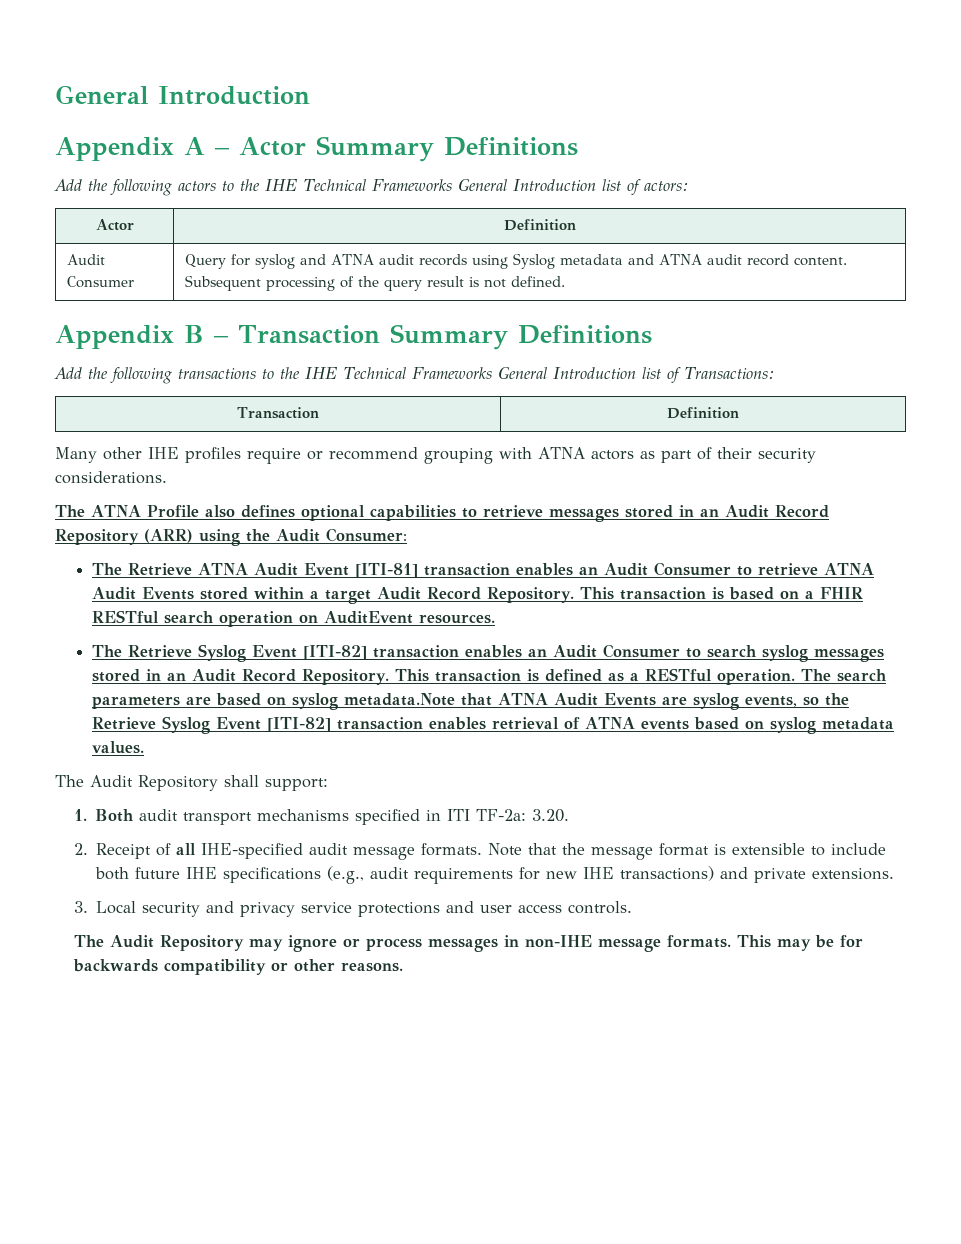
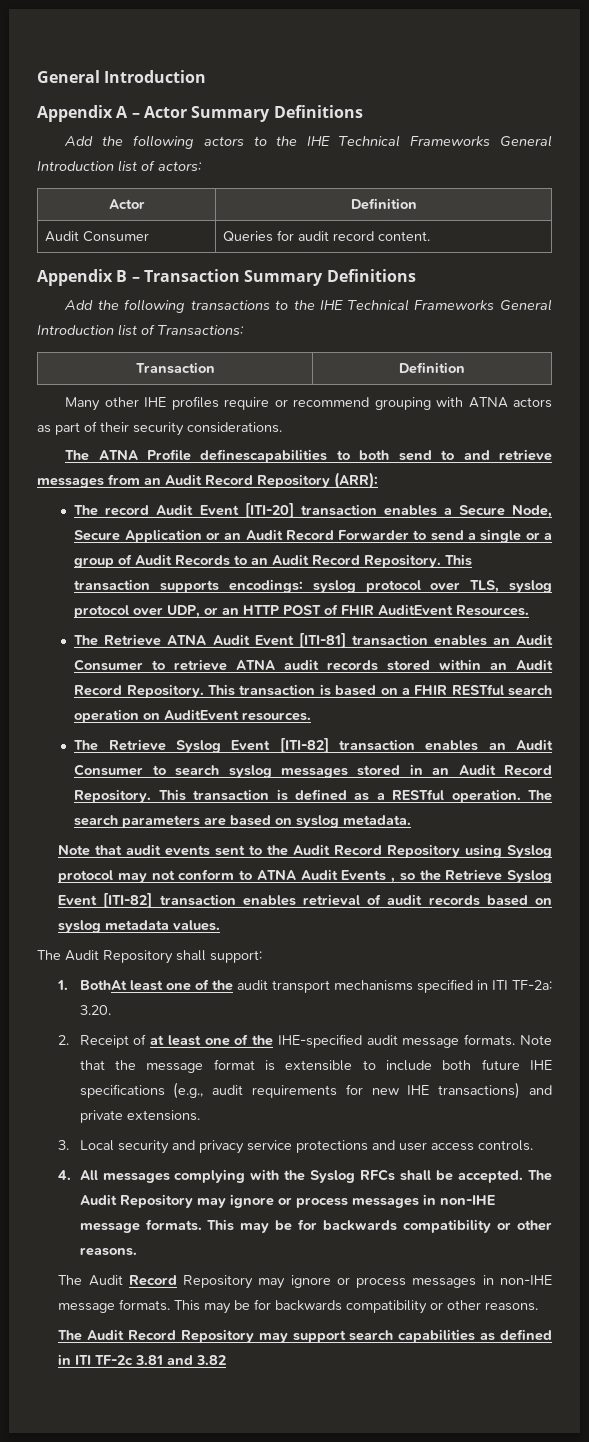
- Audit Consumer | Query for syslog and ATNA audit records using Syslog metadata and ATNA audit record content. Subsequent processing of the query result is not defined.
+ Audit Consumer | Queries for audit record content.
- The ATNA Profile also defines optional capabilities to retrieve messages stored in an Audit Record Repository (ARR) using the Audit Consumer:
+ The ATNA Profile definescapabilities to both send to and retrieve messages from an Audit Record Repository (ARR):
+ The record Audit Event [ITI-20] transaction enables a Secure Node, Secure Application or an Audit Record Forwarder to send a single or a group of Audit Records to an Audit Record Repository. This transaction supports encodings: syslog protocol over TLS, syslog protocol over UDP, or an HTTP POST of FHIR AuditEvent Resources.
- The Retrieve ATNA Audit Event [ITI-81] transaction enables an Audit Consumer to retrieve ATNA Audit Events stored within a target Audit Record Repository.
+ The Retrieve ATNA Audit Event [ITI-81] transaction enables an Audit Consumer to retrieve ATNA audit records stored within an Audit Record Repository.
- The search parameters are based on syslog metadata.Note that ATNA Audit Events are syslog events, so the Retrieve Syslog Event [ITI-82] transaction enables retrieval of ATNA events based on syslog metadata values.
+ The search parameters are based on syslog metadata.
+ Note that audit events sent to the Audit Record Repository using Syslog protocol may not conform to ATNA Audit Events , so the Retrieve Syslog Event [ITI-82] transaction enables retrieval of audit records based on syslog metadata values.
- 1. Both audit transport mechanisms specified in ITI TF-2a: 3.20.
+ 1. BothAt least one of the audit transport mechanisms specified in ITI TF-2a: 3.20.
- 2. Receipt of all IHE-specified audit message formats.
+ 2. Receipt of at least one of the IHE-specified audit message formats.
+ 4. All messages complying with the Syslog RFCs shall be accepted.
+ The Audit Record Repository may ignore or process messages in non-IHE message formats. This may be for backwards compatibility or other reasons.
+ The Audit Record Repository may support search capabilities as defined in ITI TF-2c 3.81 and 3.82

